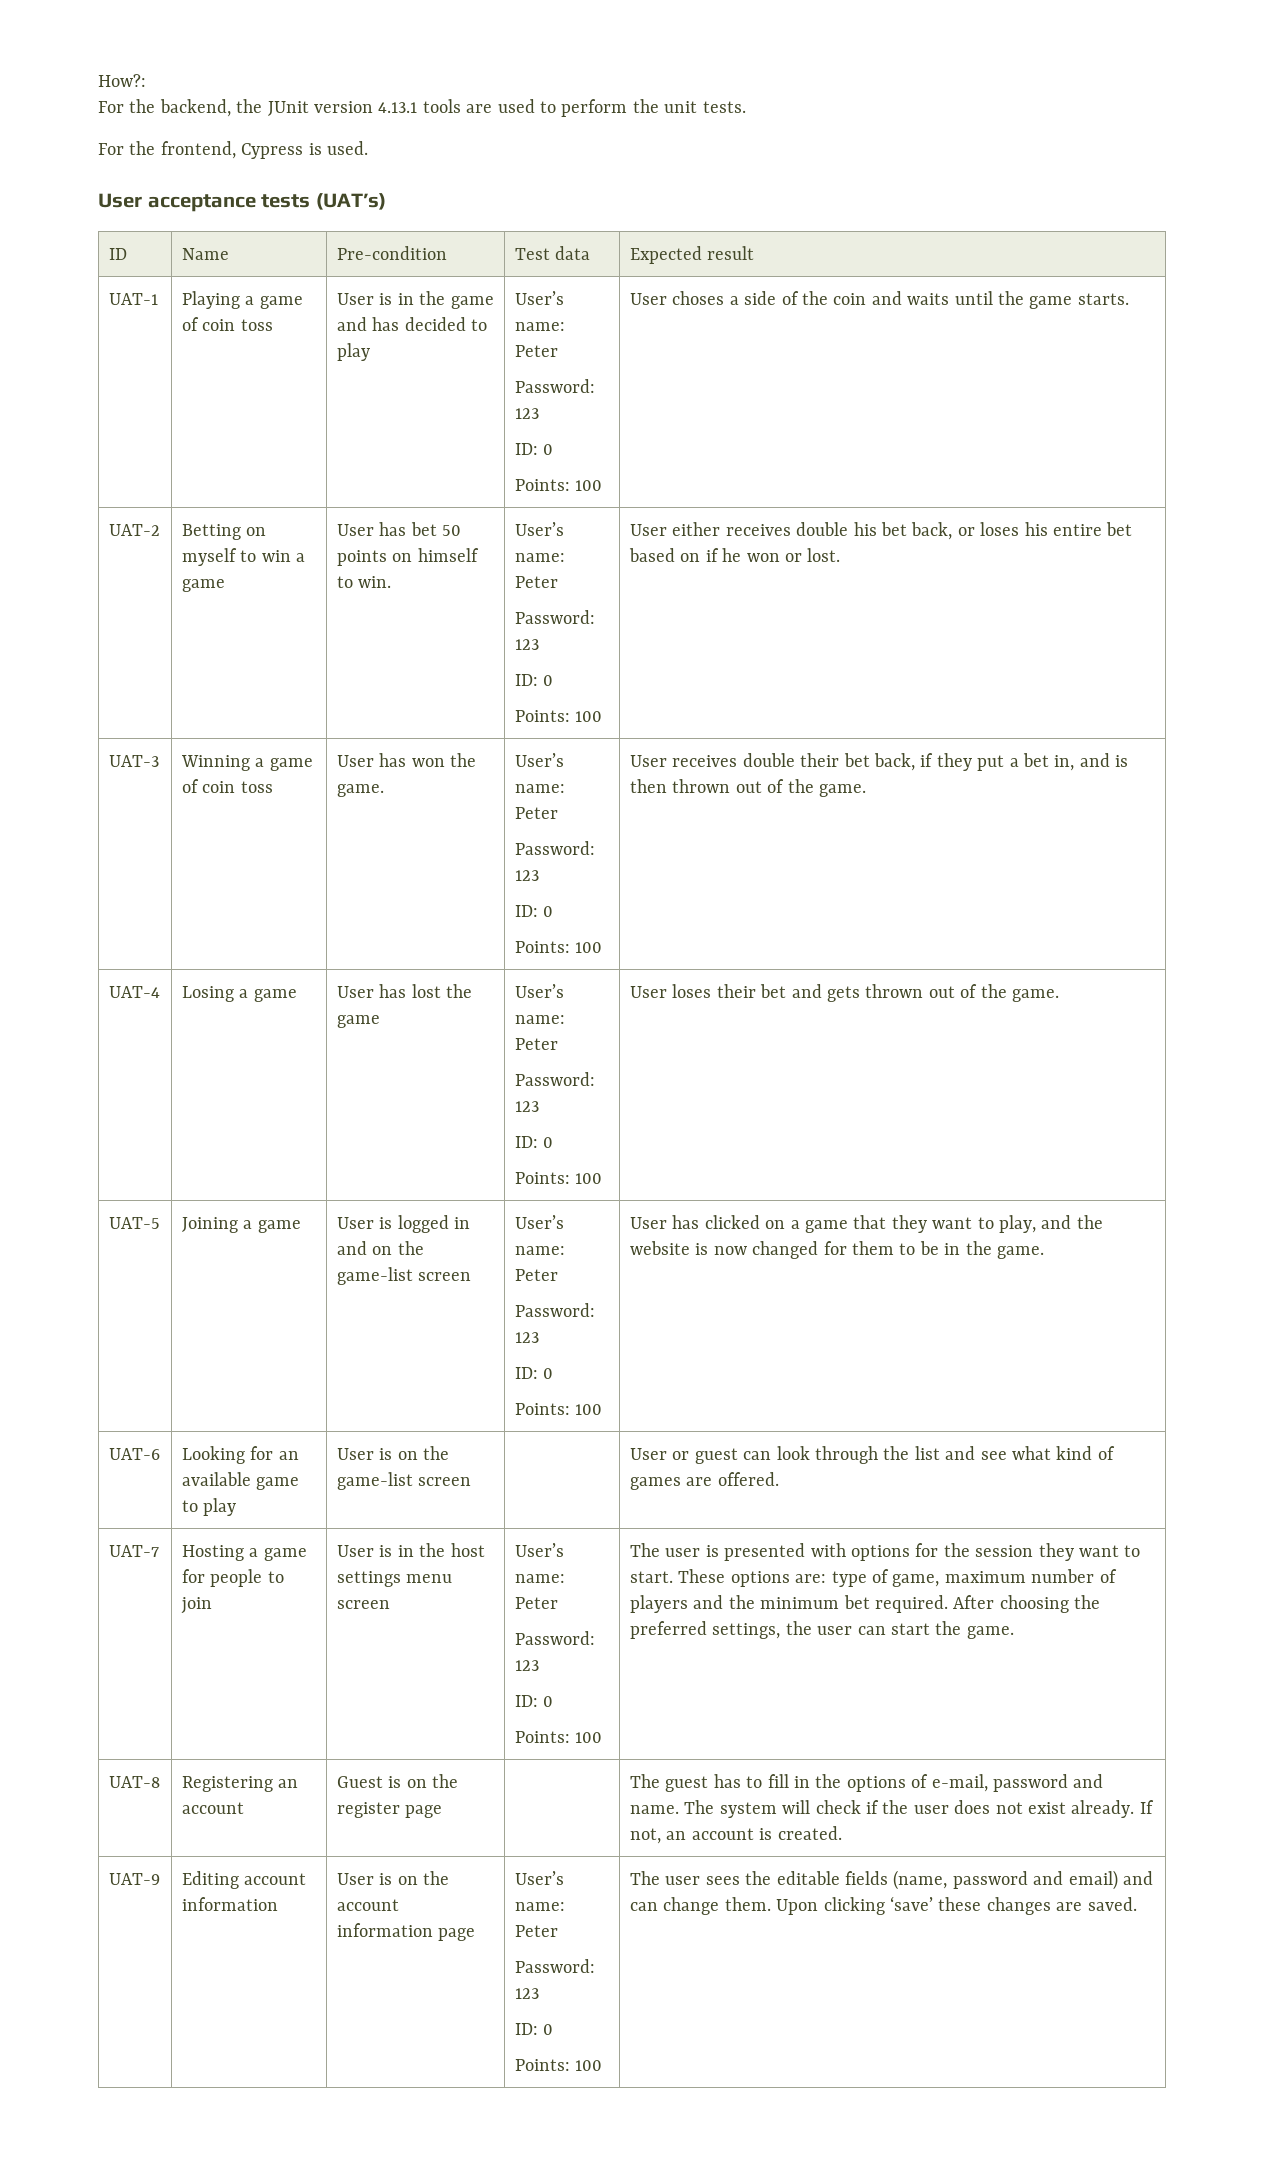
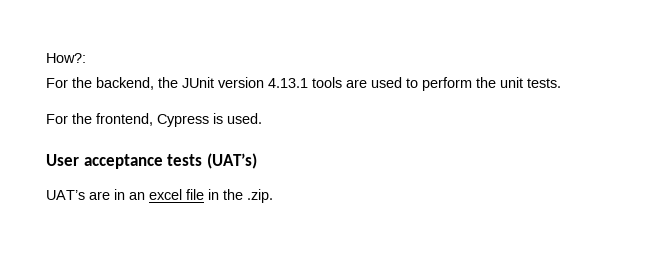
- ID | Name | Pre-condition | Test data | Expected result
- UAT-1 | Playing a game of coin toss | User is in the game and has decided to play | User’s name: Peter
- Password: 123
- ID: 0
- Points: 100 | User choses a side of the coin and waits until the game starts.
- UAT-2 | Betting on myself to win a game | User has bet 50 points on himself to win. | User’s name: Peter
- Password: 123
- ID: 0
- Points: 100 | User either receives double his bet back, or loses his entire bet based on if he won or lost.
- UAT-3 | Winning a game of coin toss | User has won the game. | User’s name: Peter
- Password: 123
- ID: 0
- Points: 100 | User receives double their bet back, if they put a bet in, and is then thrown out of the game.
- UAT-4 | Losing a game | User has lost the game | User’s name: Peter
- Password: 123
- ID: 0
- Points: 100 | User loses their bet and gets thrown out of the game.
- UAT-5 | Joining a game | User is logged in and on the game-list screen | User’s name: Peter
- Password: 123
- ID: 0
- Points: 100 | User has clicked on a game that they want to play, and the website is now changed for them to be in the game.
- UAT-6 | Looking for an available game to play | User is on the game-list screen | | User or guest can look through the list and see what kind of games are offered.
- UAT-7 | Hosting a game for people to join | User is in the host settings menu screen | User’s name: Peter
- Password: 123
- ID: 0
- Points: 100 | The user is presented with options for the session they want to start. These options are: type of game, maximum number of players and the minimum bet required. After choosing the preferred settings, the user can start the game.
- UAT-8 | Registering an account | Guest is on the register page | | The guest has to fill in the options of e-mail, password and name. The system will check if the user does not exist already. If not, an account is created.
- UAT-9 | Editing account information | User is on the account information page | User’s name: Peter
- Password: 123
- ID: 0
- Points: 100 | The user sees the editable fields (name, password and email) and can change them. Upon clicking ‘save’ these changes are saved.
+ UAT’s are in an excel file in the .zip.

